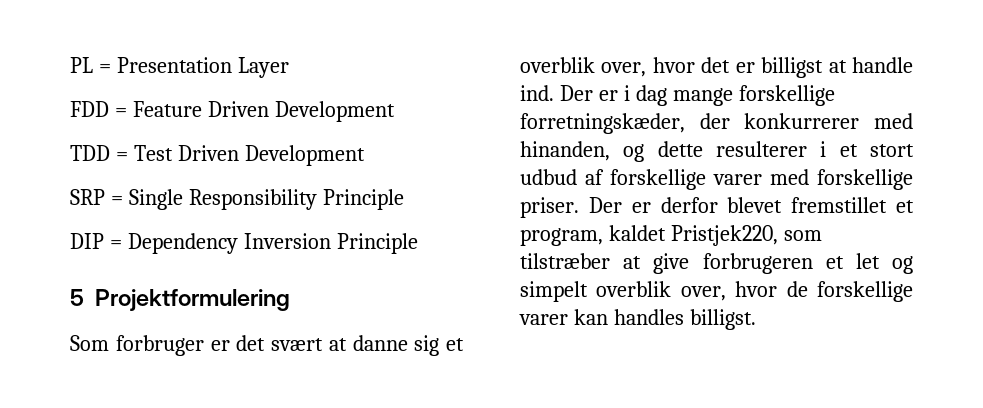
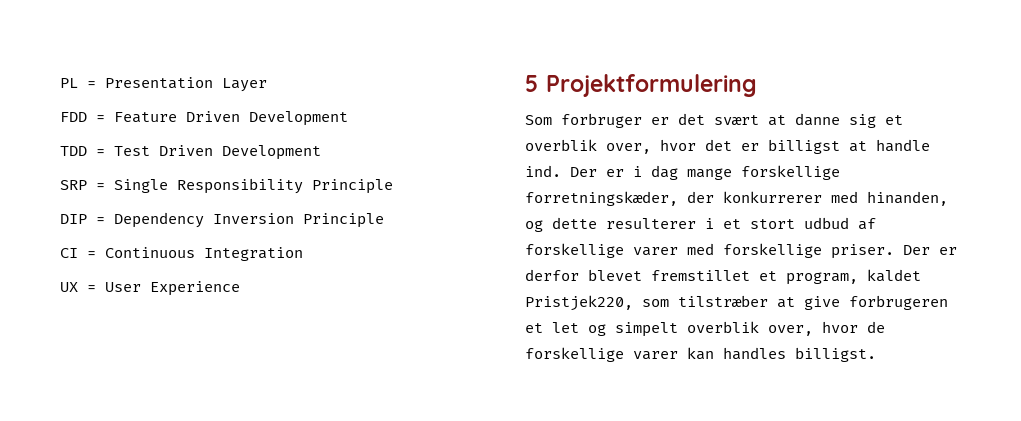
+ CI = Continuous Integration
+ UX = User Experience

